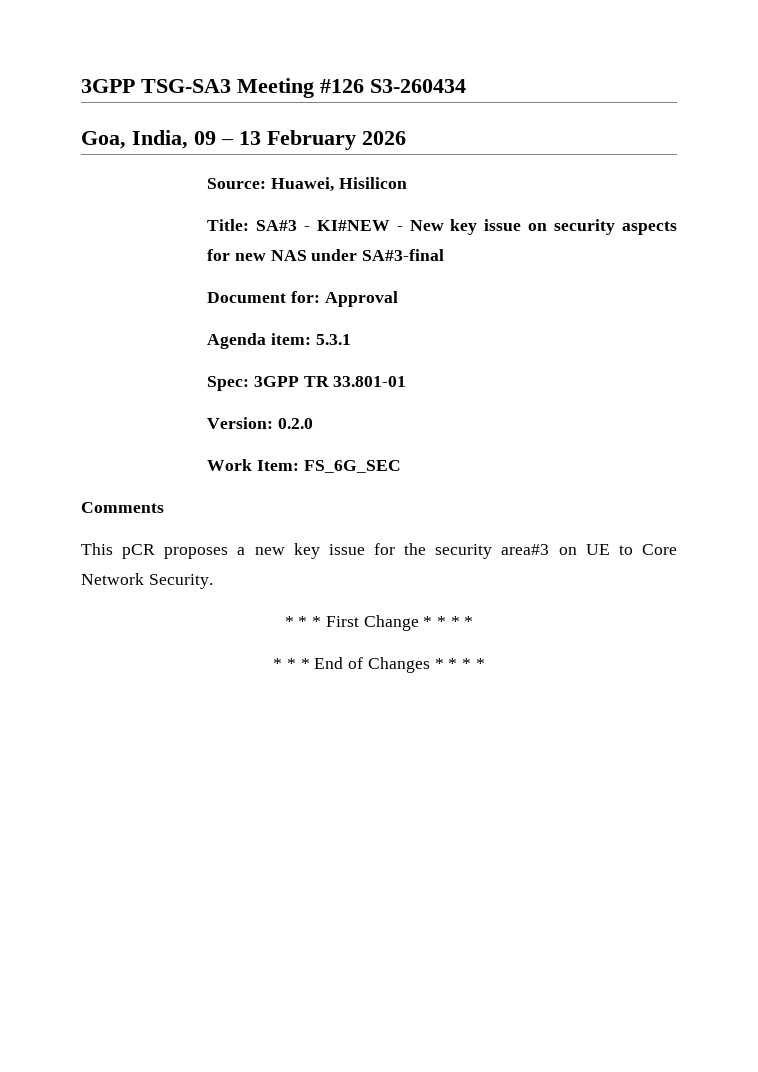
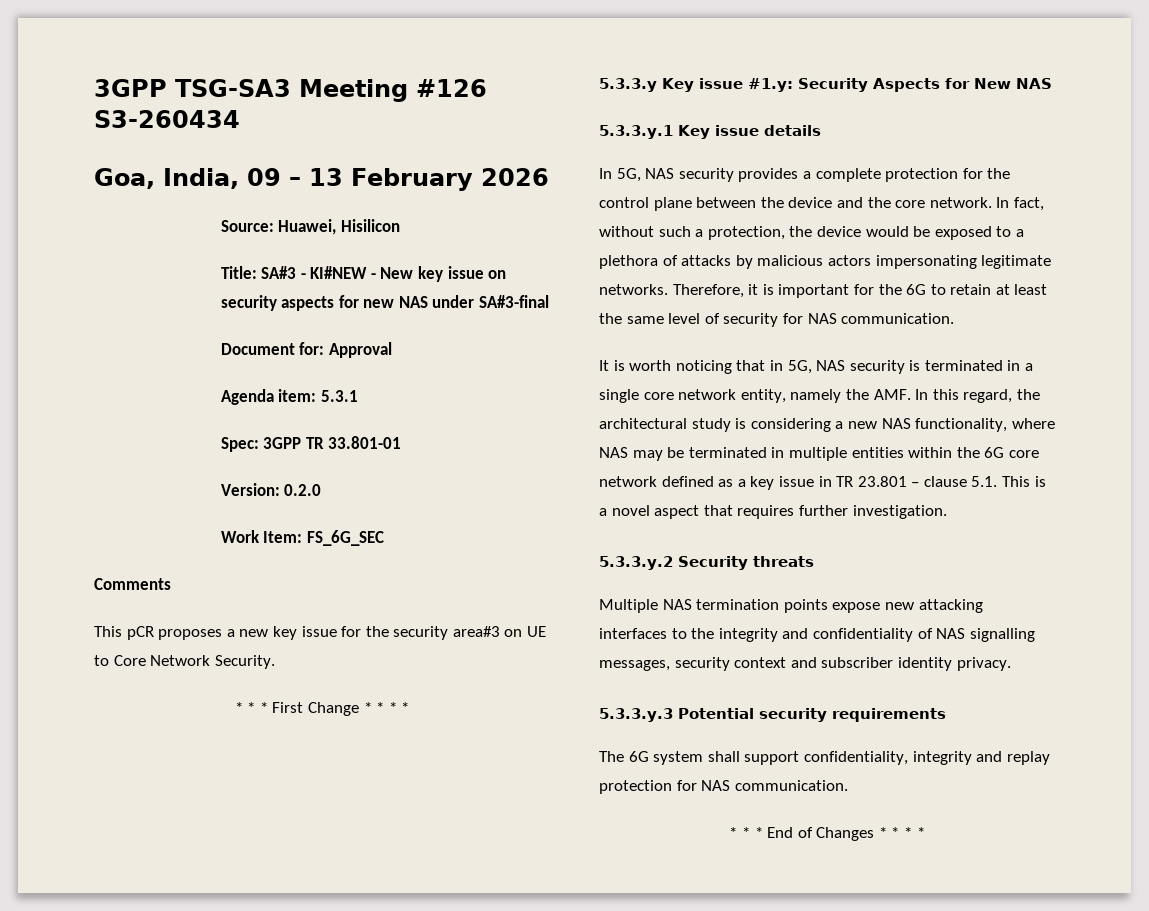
+ 5.3.3.y Key issue #1.y: Security Aspects for New NAS
+ 5.3.3.y.1 Key issue details
+ In 5G, NAS security provides a complete protection for the control plane between the device and the core network. In fact, without such a protection, the device would be exposed to a plethora of attacks by malicious actors impersonating legitimate networks. Therefore, it is important for the 6G to retain at least the same level of security for NAS communication.
+ It is worth noticing that in 5G, NAS security is terminated in a single core network entity, namely the AMF. In this regard, the architectural study is considering a new NAS functionality, where NAS may be terminated in multiple entities within the 6G core network defined as a key issue in TR 23.801 – clause 5.1. This is a novel aspect that requires further investigation.
+ 5.3.3.y.2 Security threats
+ Multiple NAS termination points expose new attacking interfaces to the integrity and confidentiality of NAS signalling messages, security context and subscriber identity privacy.
+ 5.3.3.y.3 Potential security requirements
+ The 6G system shall support confidentiality, integrity and replay protection for NAS communication.

